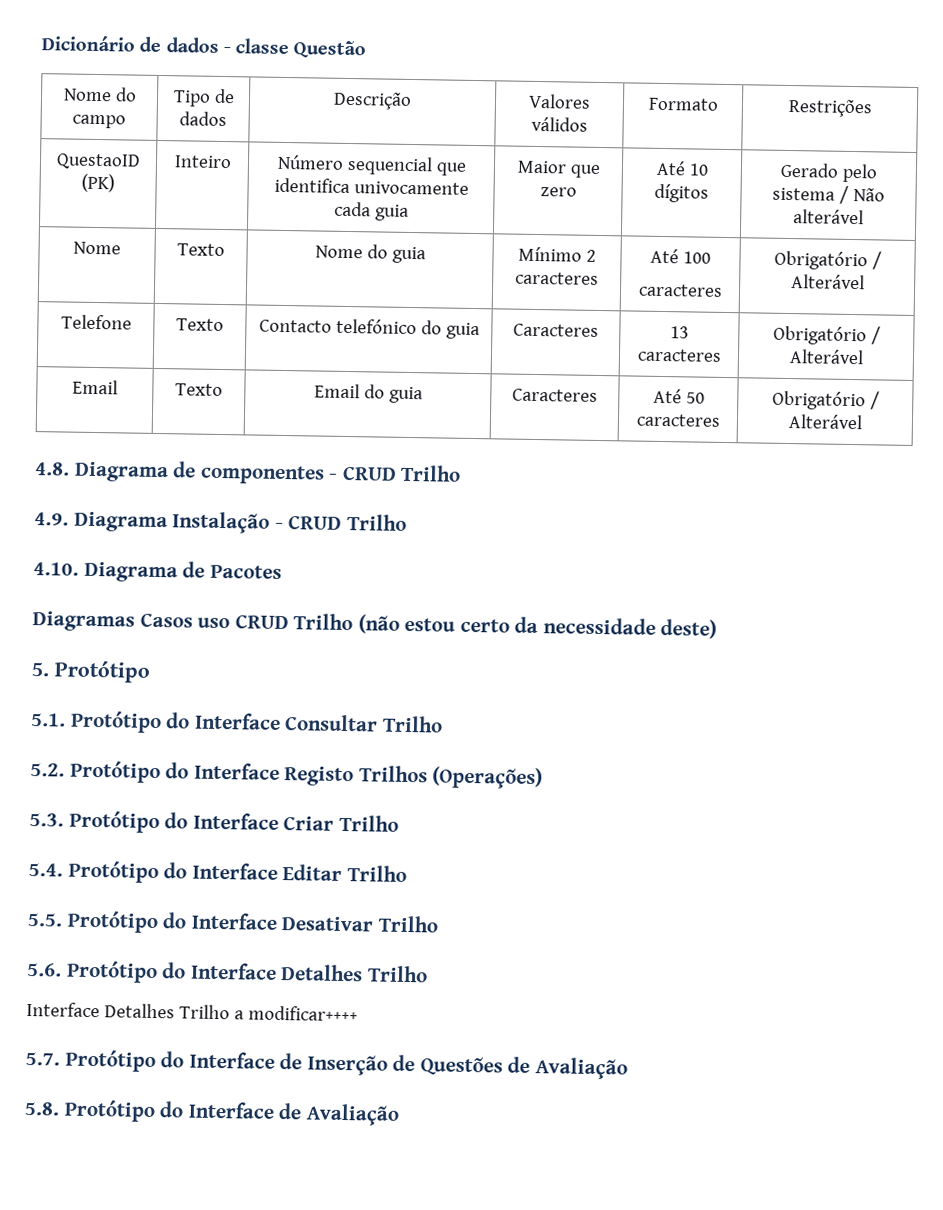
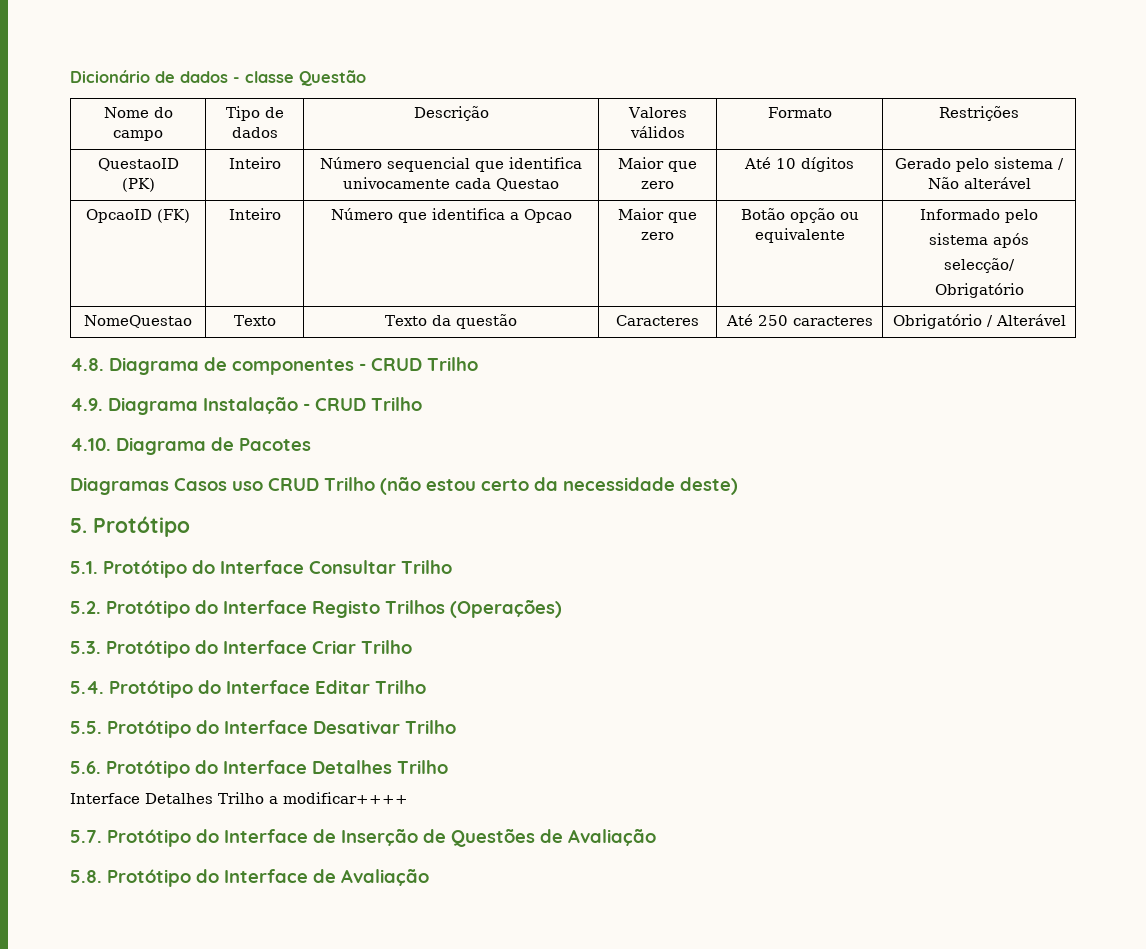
- QuestaoID (PK) | Inteiro | Número sequencial que identifica univocamente cada guia | Maior que zero | Até 10 dígitos | Gerado pelo sistema / Não alterável
+ QuestaoID (PK) | Inteiro | Número sequencial que identifica univocamente cada Questao | Maior que zero | Até 10 dígitos | Gerado pelo sistema / Não alterável
- Nome | Texto | Nome do guia | Mínimo 2 caracteres | Até 100
- caracteres | Obrigatório / Alterável
- Telefone | Texto | Contacto telefónico do guia | Caracteres | 13 caracteres | Obrigatório / Alterável
- Email | Texto | Email do guia | Caracteres | Até 50 caracteres | Obrigatório / Alterável
+ OpcaoID (FK) | Inteiro | Número que identifica a Opcao | Maior que zero | Botão opção ou equivalente | Informado pelo
+ sistema após
+ selecção/
+ Obrigatório
+ NomeQuestao | Texto | Texto da questão | Caracteres | Até 250 caracteres | Obrigatório / Alterável

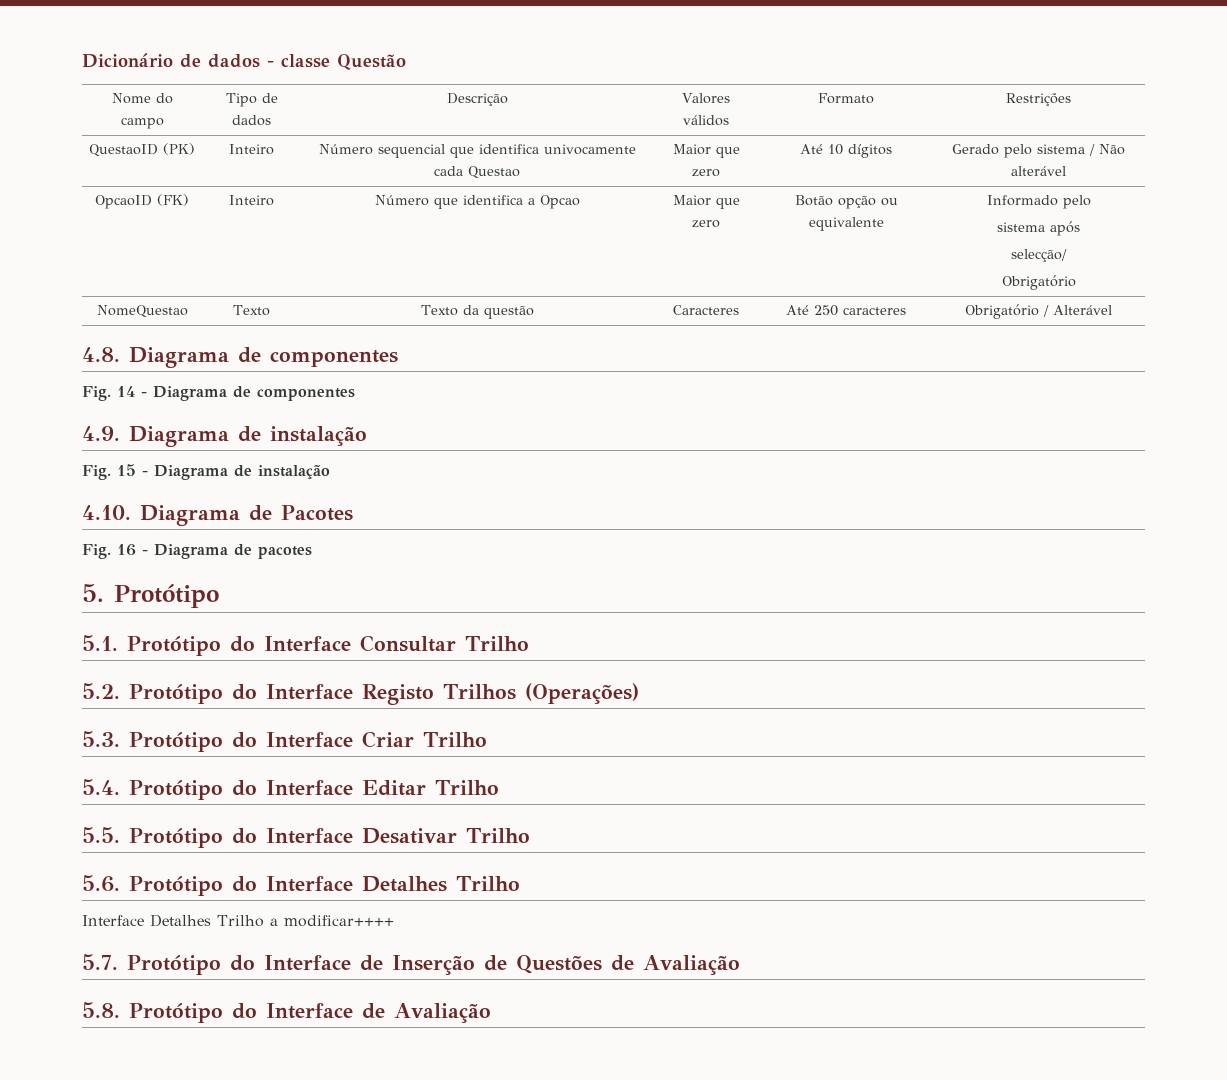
- 4.8. Diagrama de componentes - CRUD Trilho
- 4.9. Diagrama Instalação - CRUD Trilho
+ 4.8. Diagrama de componentes
+ Fig. 14 - Diagrama de componentes
+ 4.9. Diagrama de instalação
+ Fig. 15 - Diagrama de instalação
  4.10. Diagrama de Pacotes
- Diagramas Casos uso CRUD Trilho (não estou certo da necessidade deste)
+ Fig. 16 - Diagrama de pacotes

